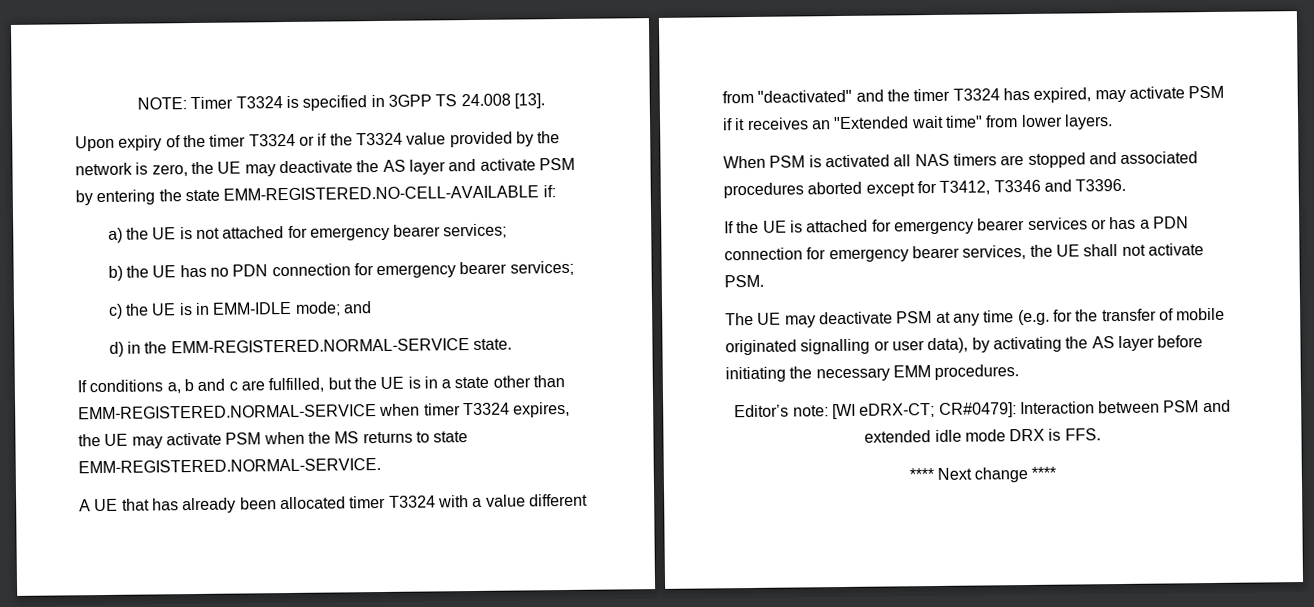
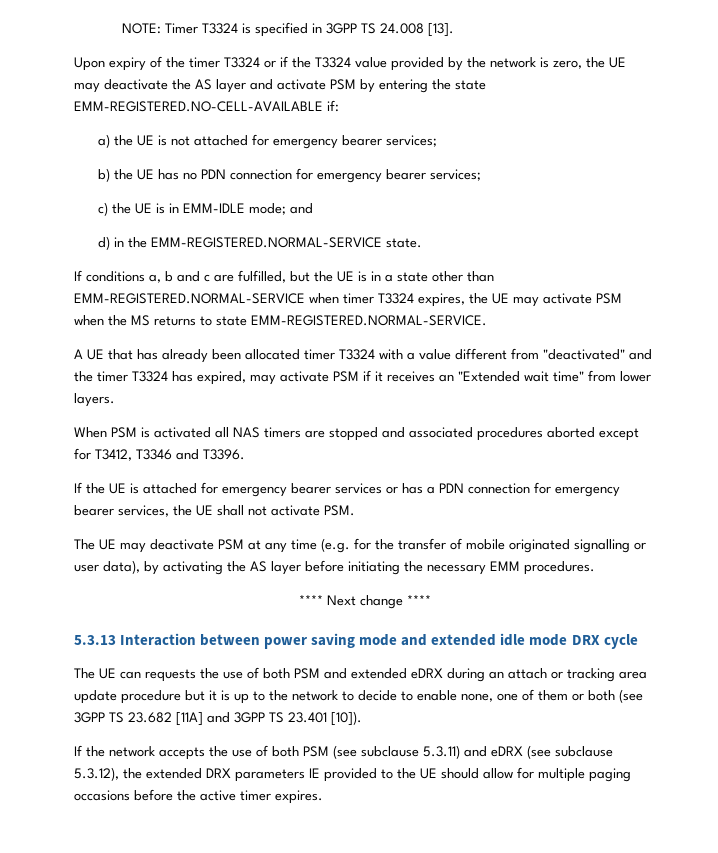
- Editor’s note: [WI eDRX-CT; CR#0479]: Interaction between PSM and extended idle mode DRX is FFS.
  **** Next change ****
+ 5.3.13 Interaction between power saving mode and extended idle mode DRX cycle
+ The UE can requests the use of both PSM and extended eDRX during an attach or tracking area update procedure but it is up to the network to decide to enable none, one of them or both (see 3GPP TS 23.682 [11A] and 3GPP TS 23.401 [10]).
+ If the network accepts the use of both PSM (see subclause 5.3.11) and eDRX (see subclause 5.3.12), the extended DRX parameters IE provided to the UE should allow for multiple paging occasions before the active timer expires.

